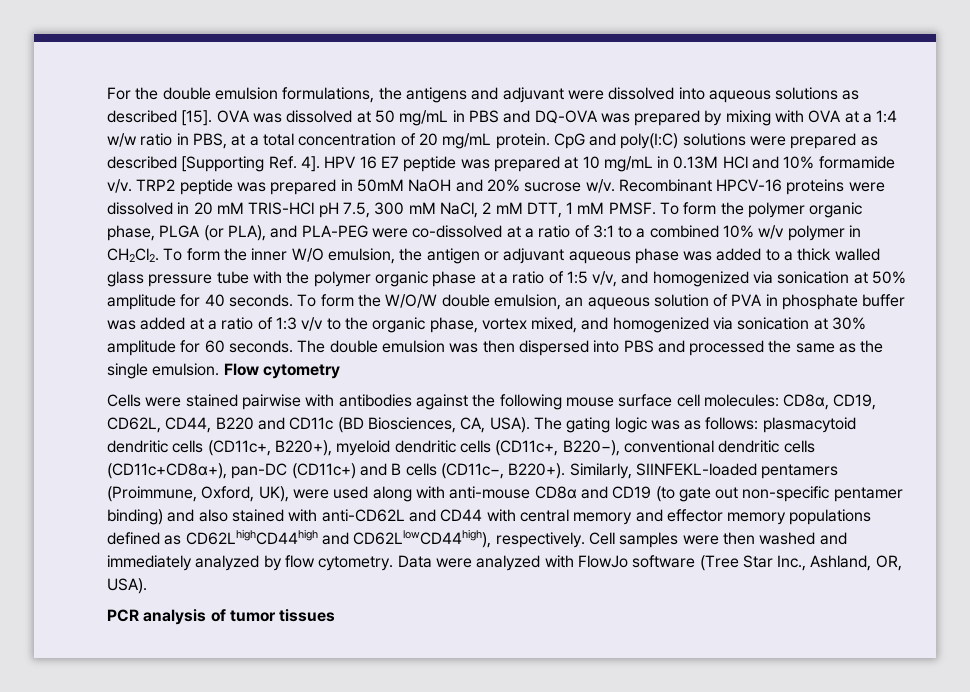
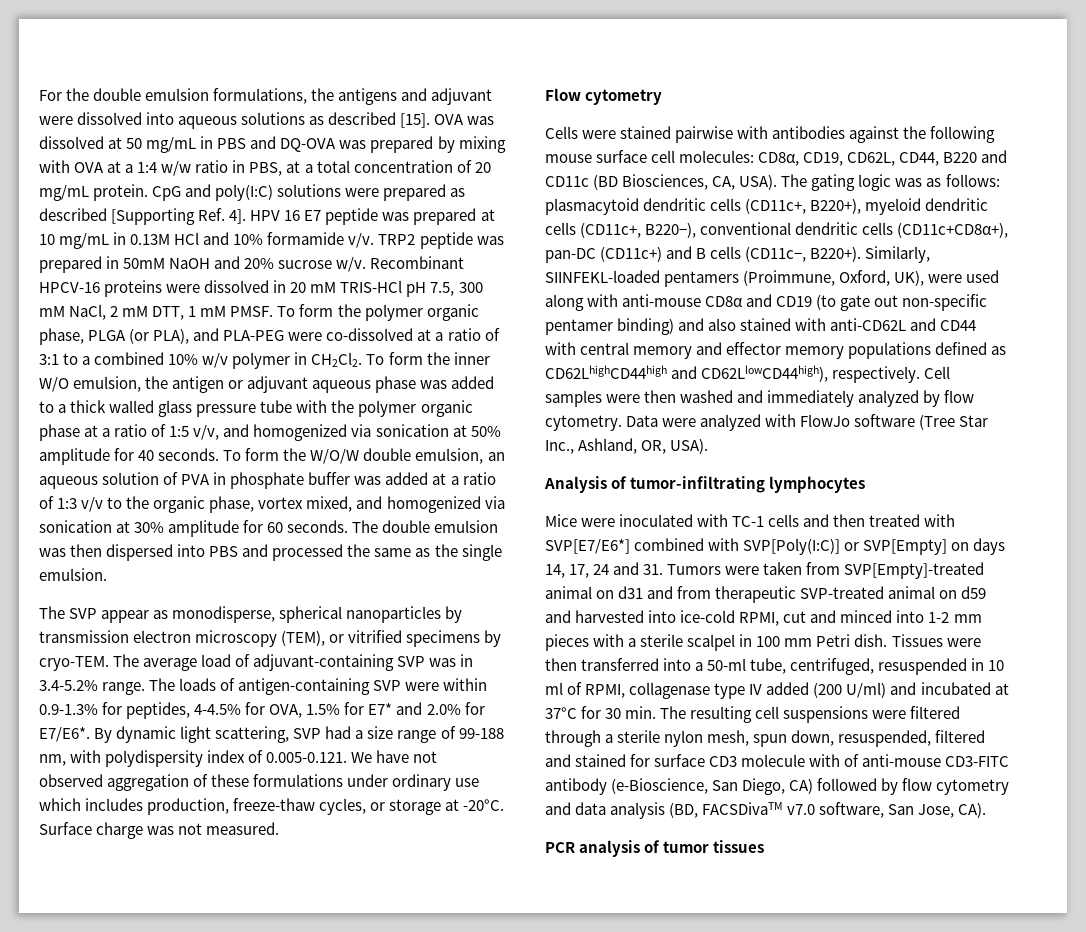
- The double emulsion was then dispersed into PBS and processed the same as the single emulsion. Flow cytometry
+ The double emulsion was then dispersed into PBS and processed the same as the single emulsion.
+ The SVP appear as monodisperse, spherical nanoparticles by transmission electron microscopy (TEM), or vitrified specimens by cryo-TEM. The average load of adjuvant-containing SVP was in 3.4-5.2% range. The loads of antigen-containing SVP were within 0.9-1.3% for peptides, 4-4.5% for OVA, 1.5% for E7* and 2.0% for E7/E6*. By dynamic light scattering, SVP had a size range of 99-188 nm, with polydispersity index of 0.005-0.121. We have not observed aggregation of these formulations under ordinary use which includes production, freeze-thaw cycles, or storage at -20°C. Surface charge was not measured.
+ Flow cytometry
+ Analysis of tumor-infiltrating lymphocytes
+ Mice were inoculated with TC-1 cells and then treated with SVP[E7/E6*] combined with SVP[Poly(I:C)] or SVP[Empty] on days 14, 17, 24 and 31. Tumors were taken from SVP[Empty]-treated animal on d31 and from therapeutic SVP-treated animal on d59 and harvested into ice-cold RPMI, cut and minced into 1-2 mm pieces with a sterile scalpel in 100 mm Petri dish. Tissues were then transferred into a 50-ml tube, centrifuged, resuspended in 10 ml of RPMI, collagenase type IV added (200 U/ml) and incubated at 37°C for 30 min. The resulting cell suspensions were filtered through a sterile nylon mesh, spun down, resuspended, filtered and stained for surface CD3 molecule with of anti-mouse CD3-FITC antibody (e-Bioscience, San Diego, CA) followed by flow cytometry and data analysis (BD, FACSDivaTM v7.0 software, San Jose, CA).

